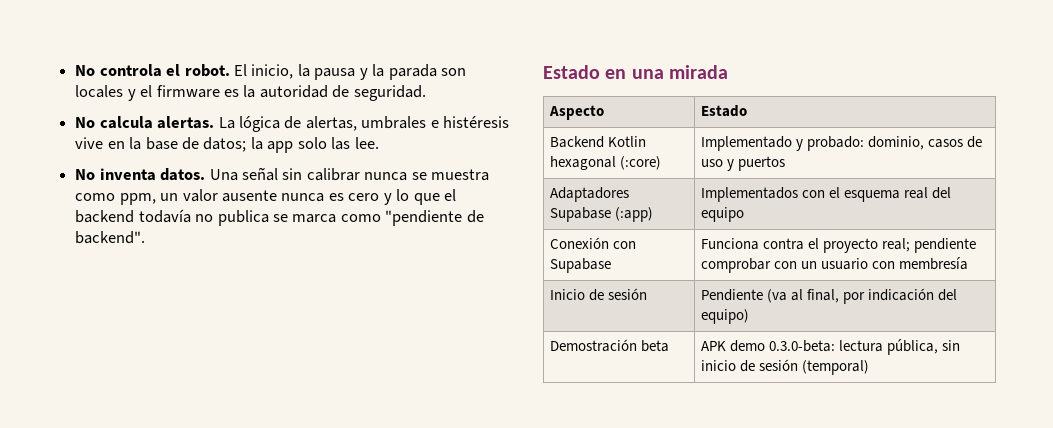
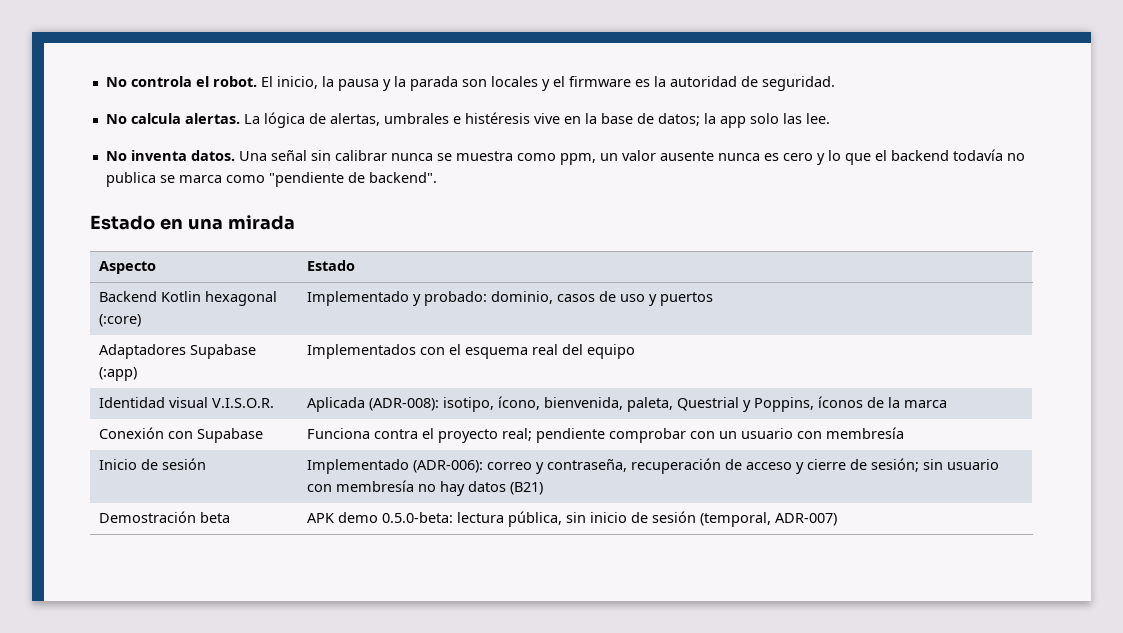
+ Identidad visual V.I.S.O.R. | Aplicada (ADR-008): isotipo, ícono, bienvenida, paleta, Questrial y Poppins, íconos de la marca
- Inicio de sesión | Pendiente (va al final, por indicación del equipo)
+ Inicio de sesión | Implementado (ADR-006): correo y contraseña, recuperación de acceso y cierre de sesión; sin usuario con membresía no hay datos (B21)
- Demostración beta | APK demo 0.3.0-beta: lectura pública, sin inicio de sesión (temporal)
+ Demostración beta | APK demo 0.5.0-beta: lectura pública, sin inicio de sesión (temporal, ADR-007)

